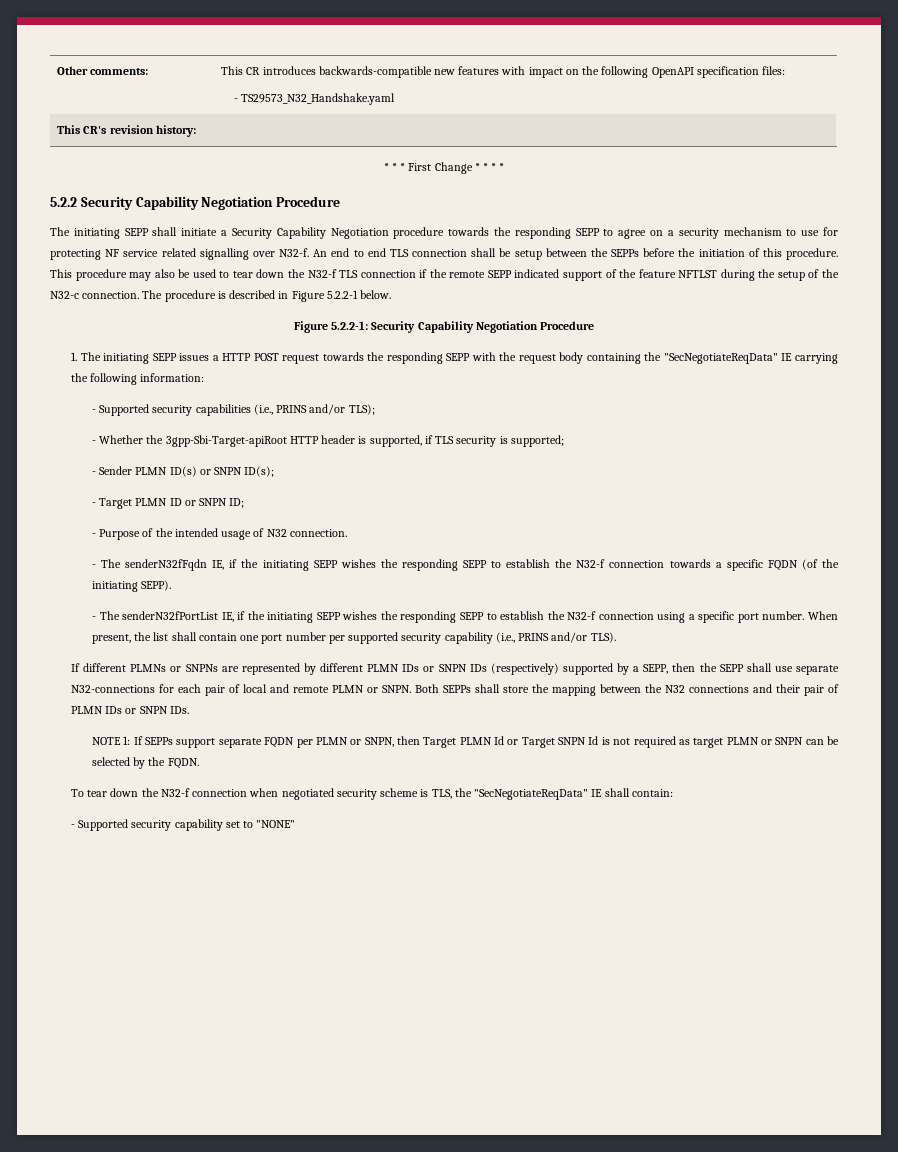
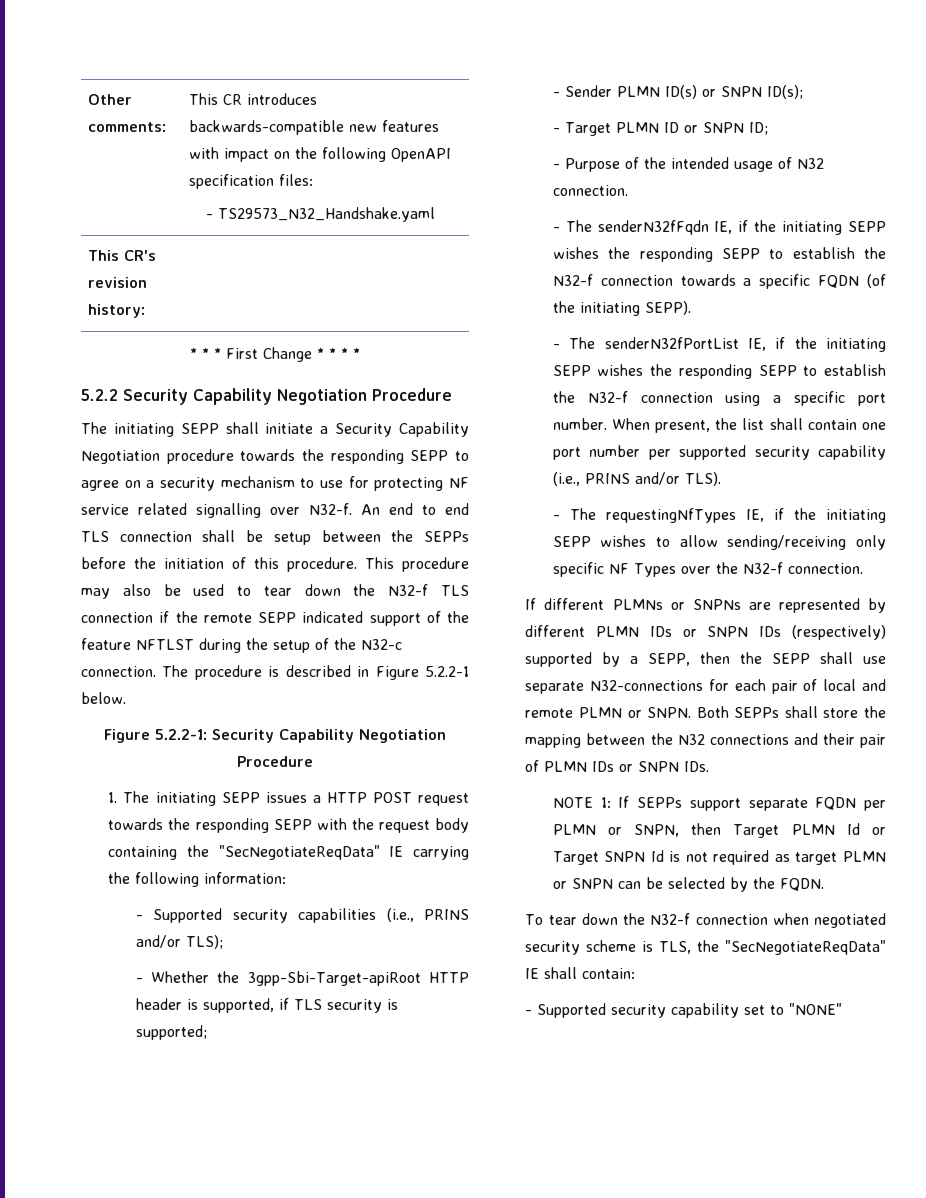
+ - The requestingNfTypes IE, if the initiating SEPP wishes to allow sending/receiving only specific NF Types over the N32-f connection.

